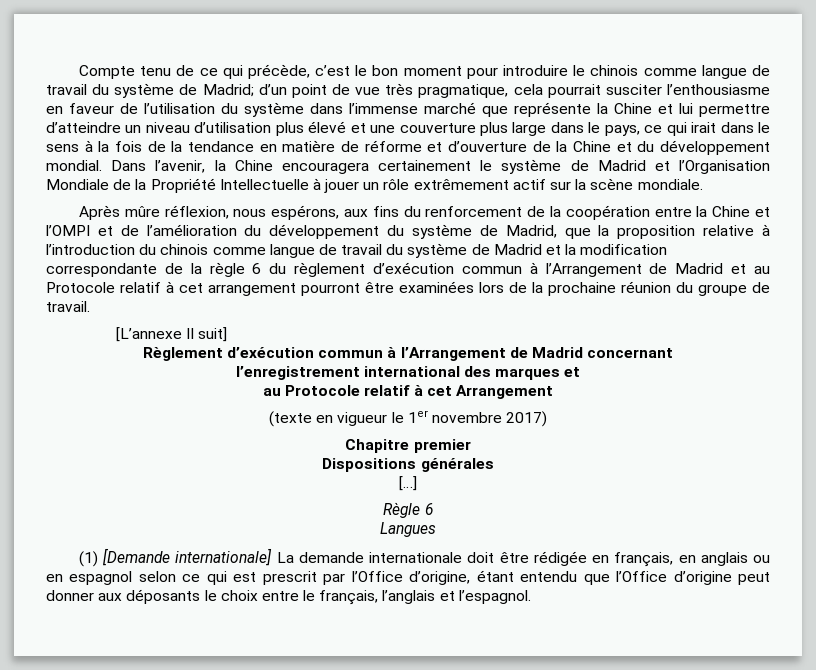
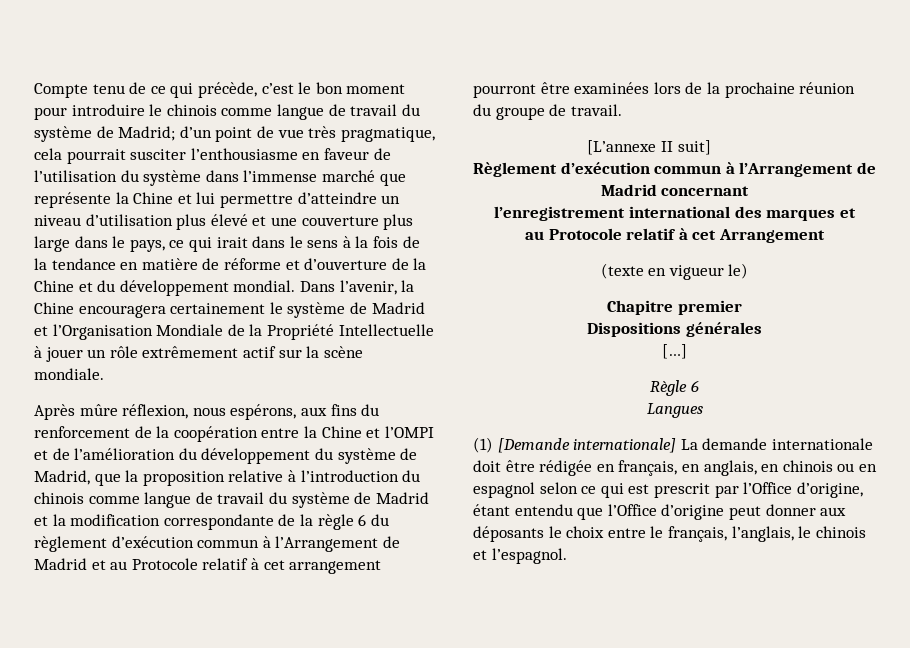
- (texte en vigueur le 1er novembre 2017)
+ (texte en vigueur le)
- (1) [Demande internationale] La demande internationale doit être rédigée en français, en anglais ou en espagnol selon ce qui est prescrit par l’Office d’origine, étant entendu que l’Office d’origine peut donner aux déposants le choix entre le français, l’anglais et l’espagnol.
+ (1) [Demande internationale] La demande internationale doit être rédigée en français, en anglais, en chinois ou en espagnol selon ce qui est prescrit par l’Office d’origine, étant entendu que l’Office d’origine peut donner aux déposants le choix entre le français, l’anglais, le chinois et l’espagnol.

